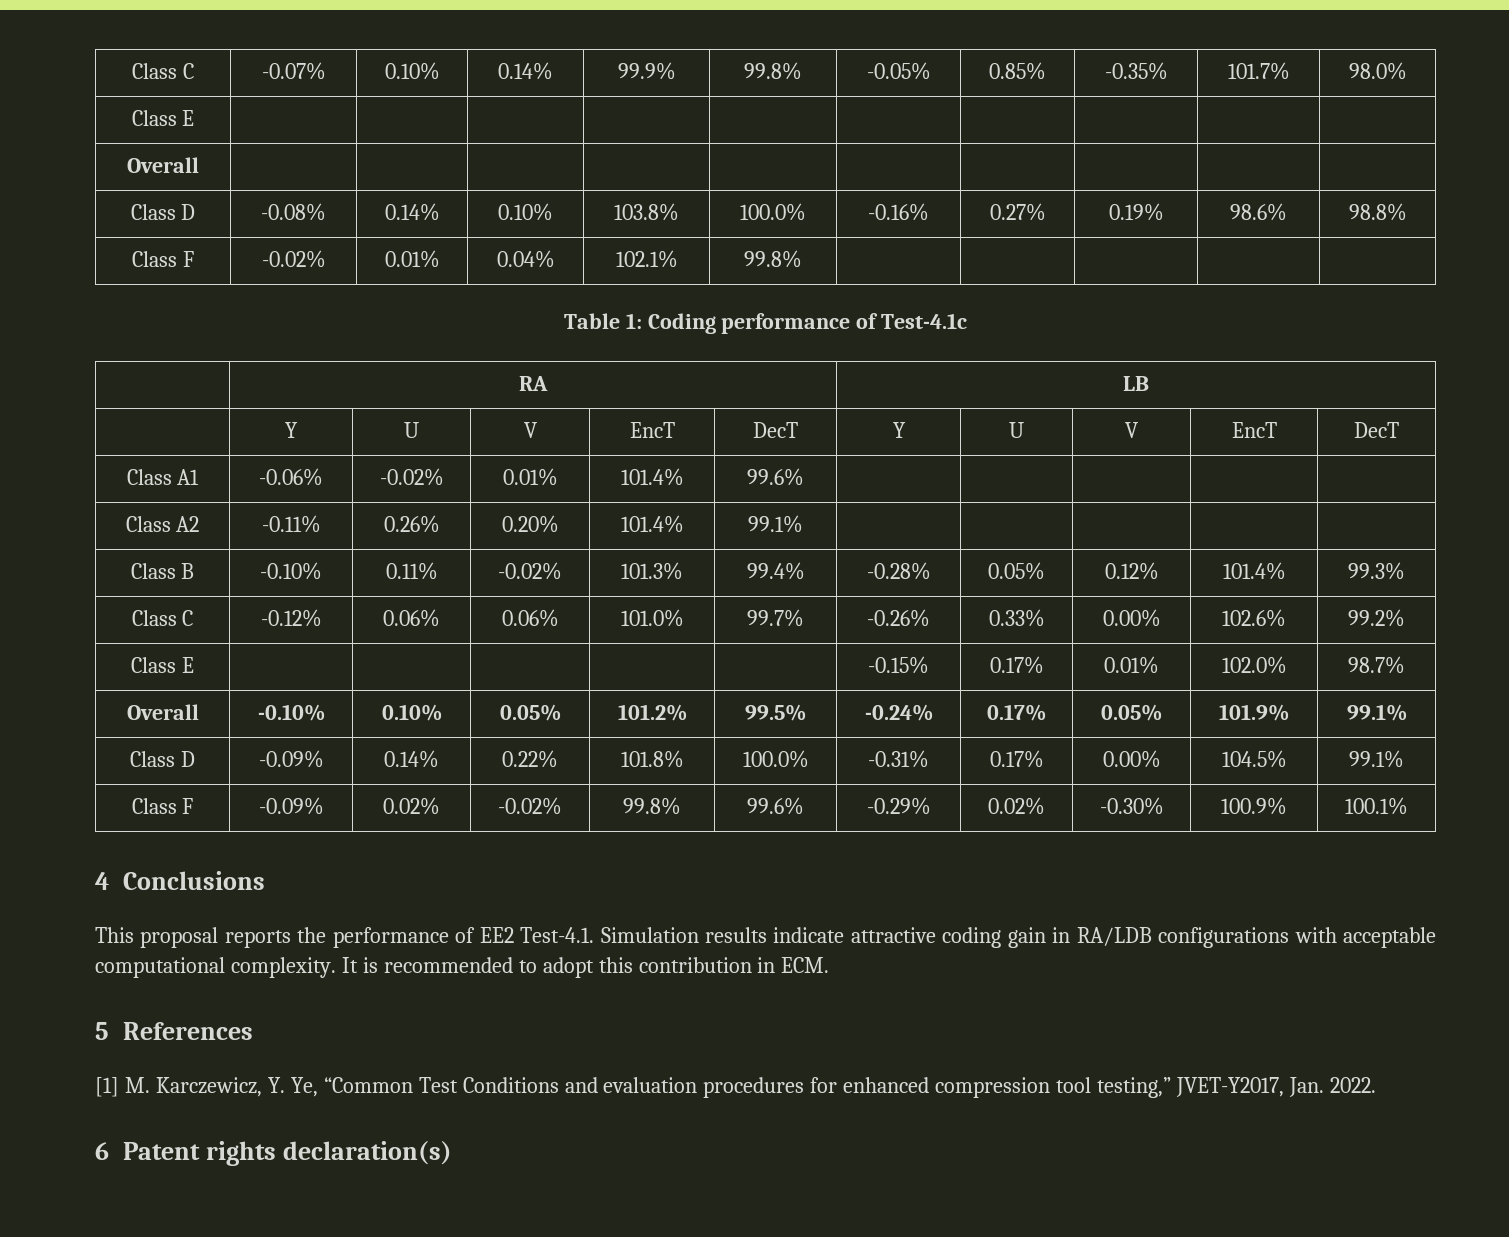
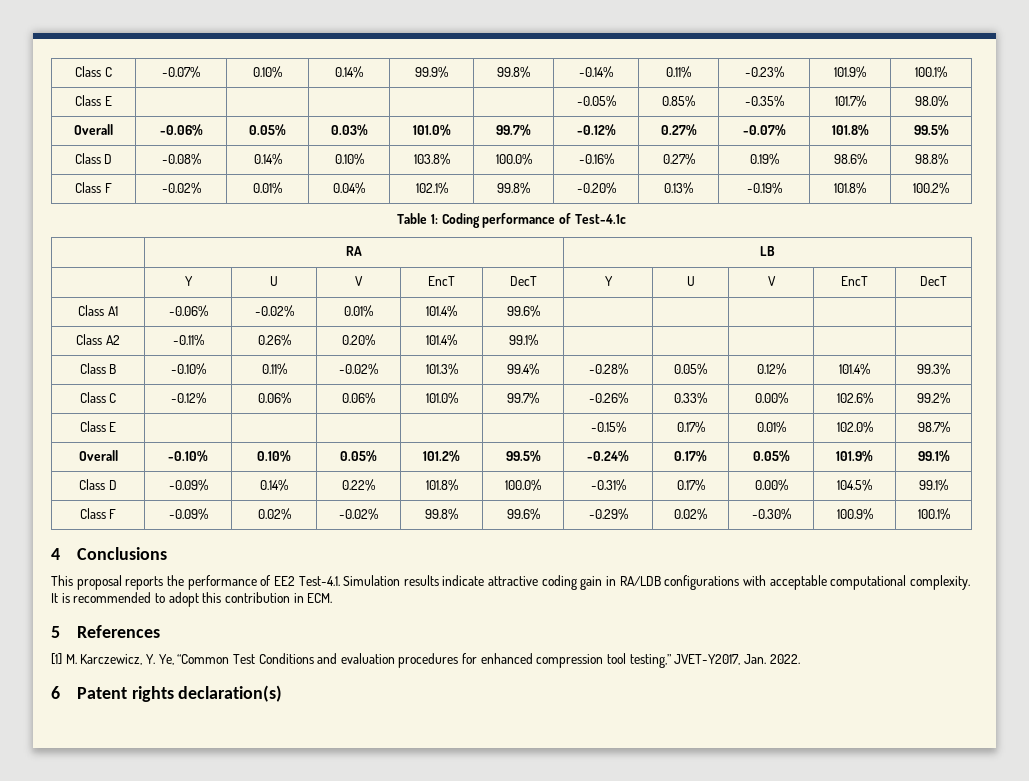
- Class C | -0.07% | 0.10% | 0.14% | 99.9% | 99.8% | -0.05% | 0.85% | -0.35% | 101.7% | 98.0%
+ Class C | -0.07% | 0.10% | 0.14% | 99.9% | 99.8% | -0.14% | 0.11% | -0.23% | 101.9% | 100.1%
+ Class E | | | | | | -0.05% | 0.85% | -0.35% | 101.7% | 98.0%
- Class E | | | | | | | | | |
- Overall | | | | | | | | | |
+ Overall | -0.06% | 0.05% | 0.03% | 101.0% | 99.7% | -0.12% | 0.27% | -0.07% | 101.8% | 99.5%
- Class F | -0.02% | 0.01% | 0.04% | 102.1% | 99.8% | | | | |
+ Class F | -0.02% | 0.01% | 0.04% | 102.1% | 99.8% | -0.20% | 0.13% | -0.19% | 101.8% | 100.2%

